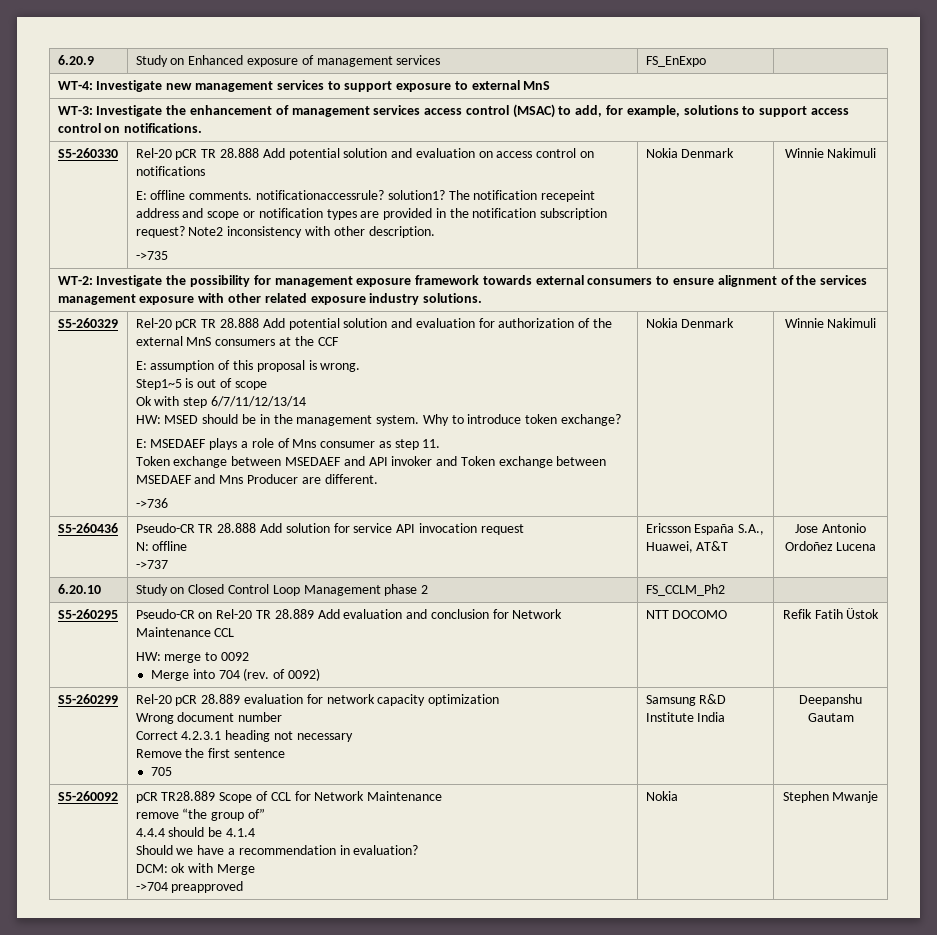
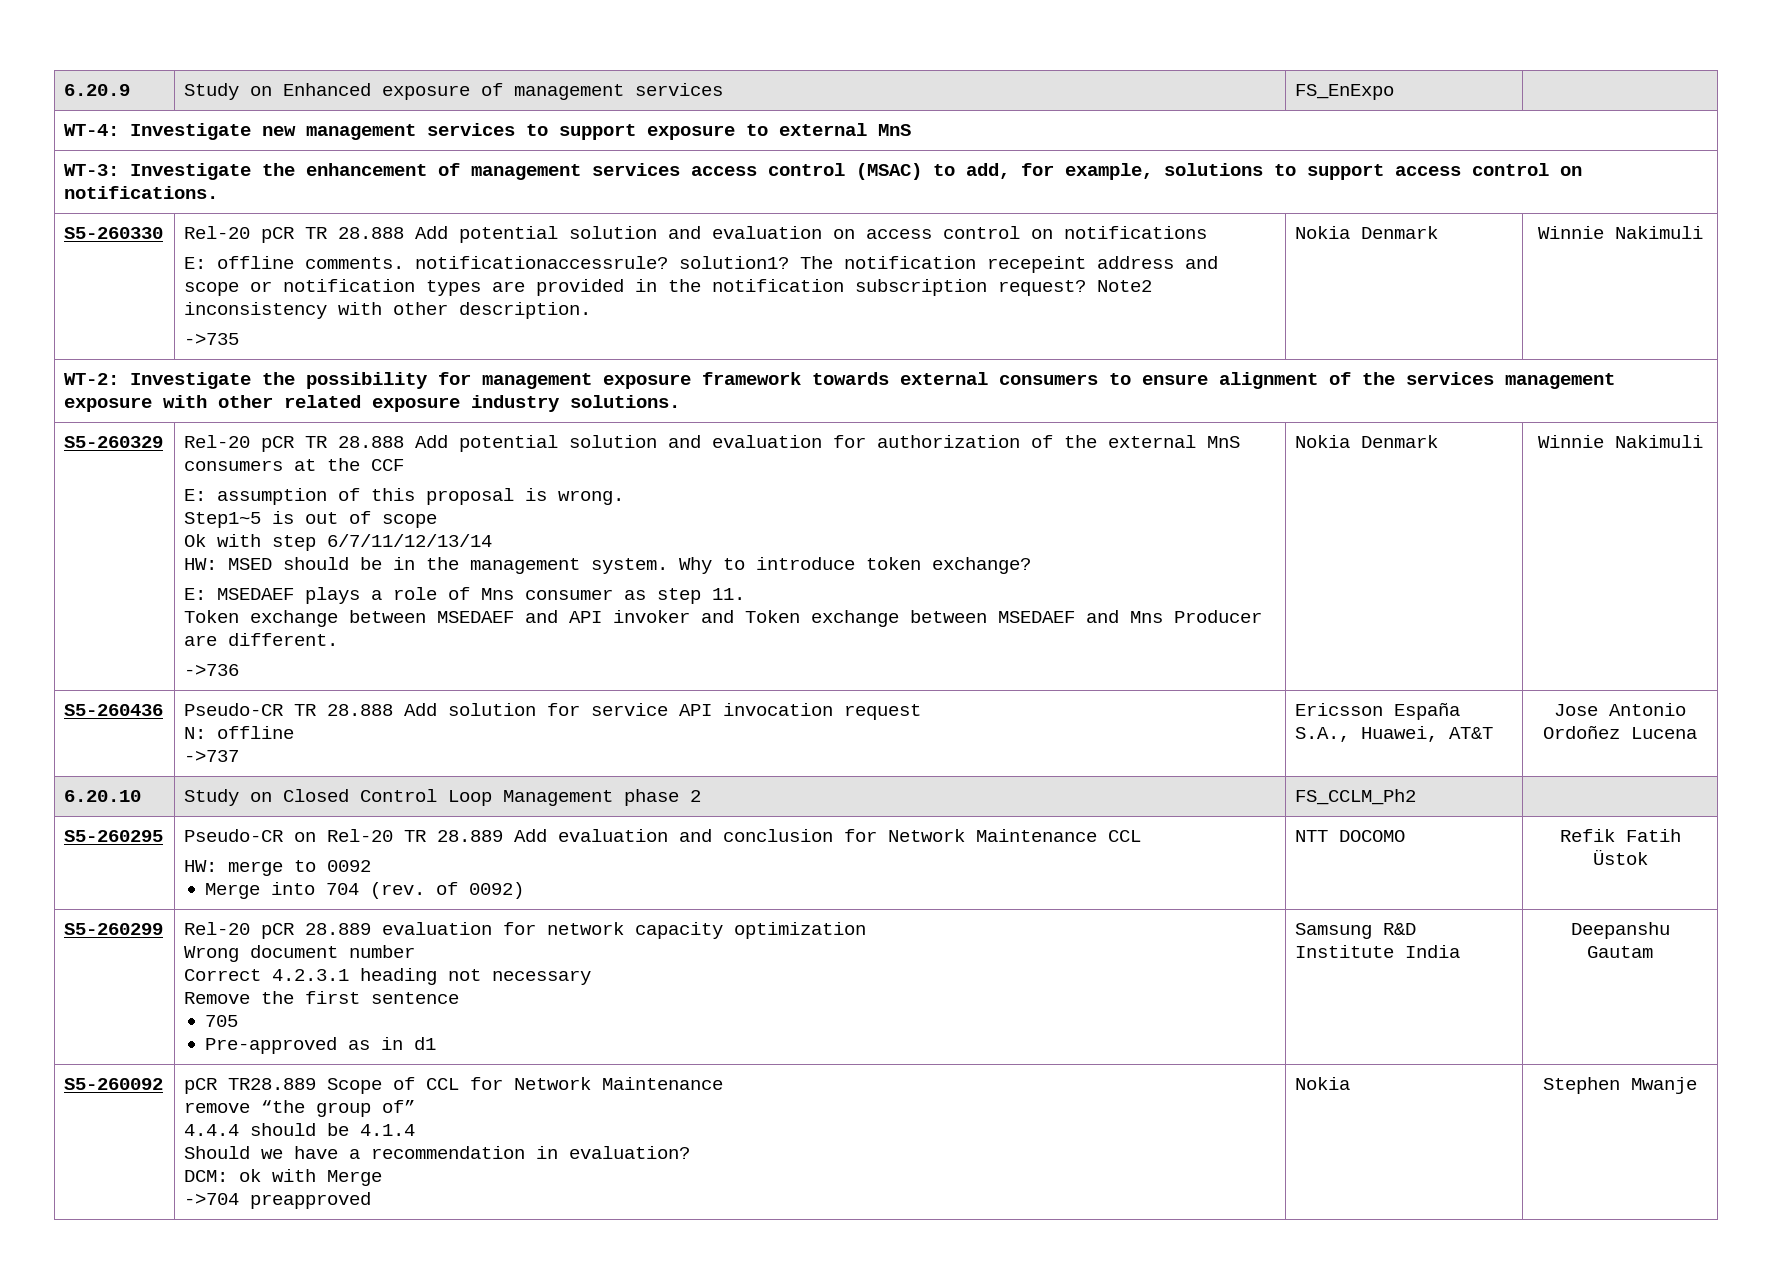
  S5-260299 | Rel-20 pCR 28.889 evaluation for network capacity optimization
  Wrong document number
  Correct 4.2.3.1 heading not necessary
  Remove the first sentence
- 705 | Samsung R&D Institute India | Deepanshu Gautam
+ 705
+ Pre-approved as in d1 | Samsung R&D Institute India | Deepanshu Gautam

